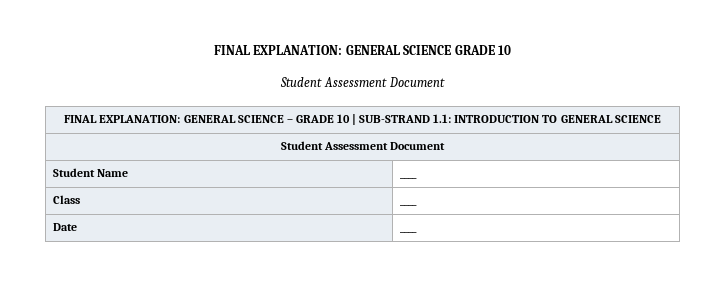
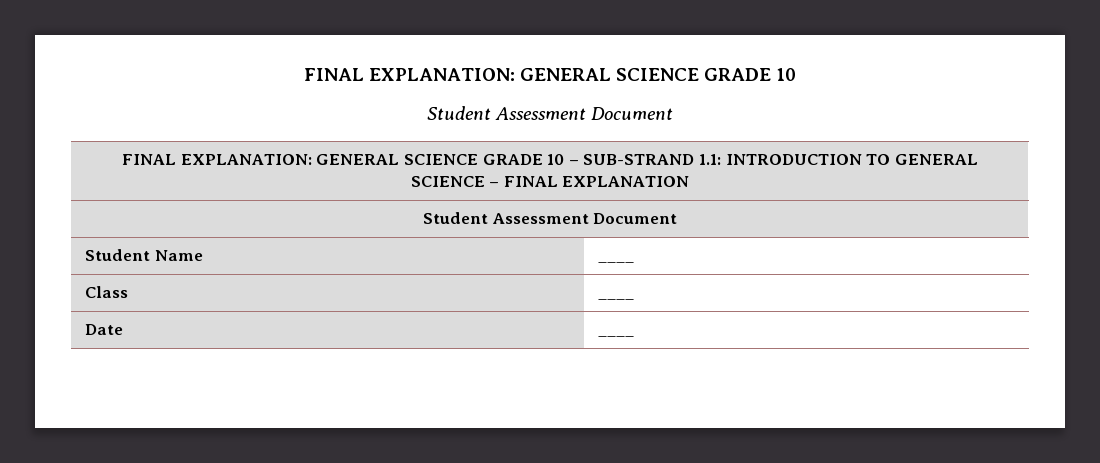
- FINAL EXPLANATION: GENERAL SCIENCE – GRADE 10 | SUB-STRAND 1.1: INTRODUCTION TO GENERAL SCIENCE
+ FINAL EXPLANATION: GENERAL SCIENCE GRADE 10 – SUB-STRAND 1.1: INTRODUCTION TO GENERAL SCIENCE – FINAL EXPLANATION

